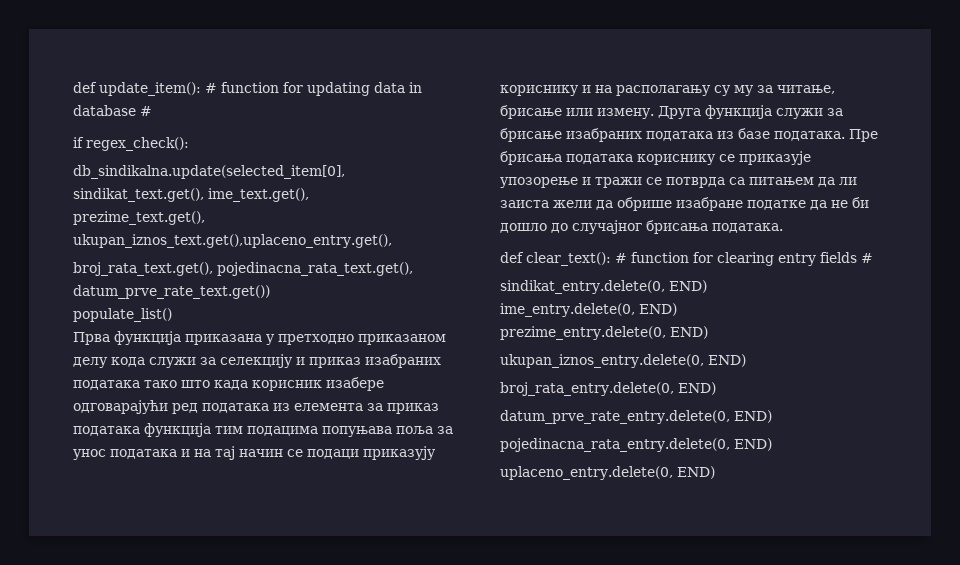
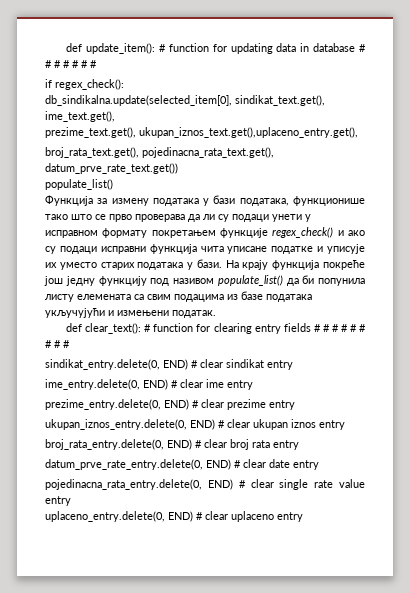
- def update_item(): # function for updating data in database #
+ def update_item(): # function for updating data in database # # # # # # #
- Прва функција приказана у претходно приказаном делу кода служи за селекцију и приказ изабраних података тако што када корисник изабере одговарајући ред података из елемента за приказ података функција тим подацима попуњава поља за унос података и на тај начин се подаци приказују кориснику и на располагању су му за читање, брисање или измену. Друга функција служи за брисање изабраних података из базе података. Пре брисања података кориснику се приказује упозорење и тражи се потврда са питањем да ли заиста жели да обрише изабране податке да не би дошло до случајног брисања података.
+ Функција за измену података у бази података, функционише тако што се прво проверава да ли су подаци унети у исправном формату покретањем функције regex_check() и ако су подаци исправни функција чита уписане податке и уписује их уместо старих података у бази. На крају функција покреће још једну функцију под називом populate_list() да би попунила листу елемената са свим подацима из базе података укључујући и измењени податак.
- def clear_text(): # function for clearing entry fields #
- sindikat_entry.delete(0, END)
- ime_entry.delete(0, END)
- prezime_entry.delete(0, END)
- ukupan_iznos_entry.delete(0, END)
- broj_rata_entry.delete(0, END)
- datum_prve_rate_entry.delete(0, END)
- pojedinacna_rata_entry.delete(0, END)
- uplaceno_entry.delete(0, END)
+ def clear_text(): # function for clearing entry fields # # # # # # # # #
+ sindikat_entry.delete(0, END) # clear sindikat entry
+ ime_entry.delete(0, END) # clear ime entry
+ prezime_entry.delete(0, END) # clear prezime entry
+ ukupan_iznos_entry.delete(0, END) # clear ukupan iznos entry
+ broj_rata_entry.delete(0, END) # clear broj rata entry
+ datum_prve_rate_entry.delete(0, END) # clear date entry
+ pojedinacna_rata_entry.delete(0, END) # clear single rate value entry
+ uplaceno_entry.delete(0, END) # clear uplaceno entry

